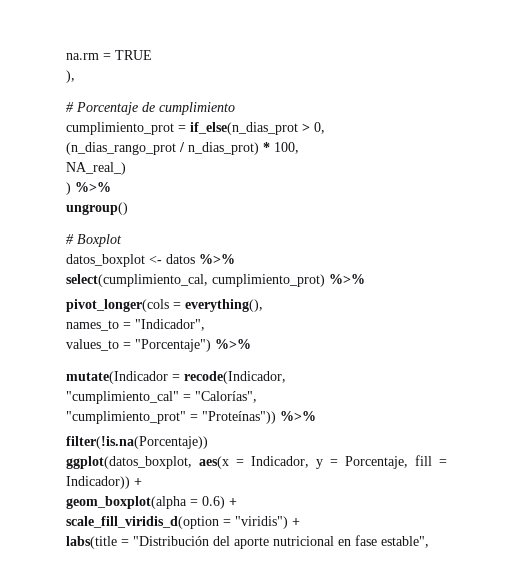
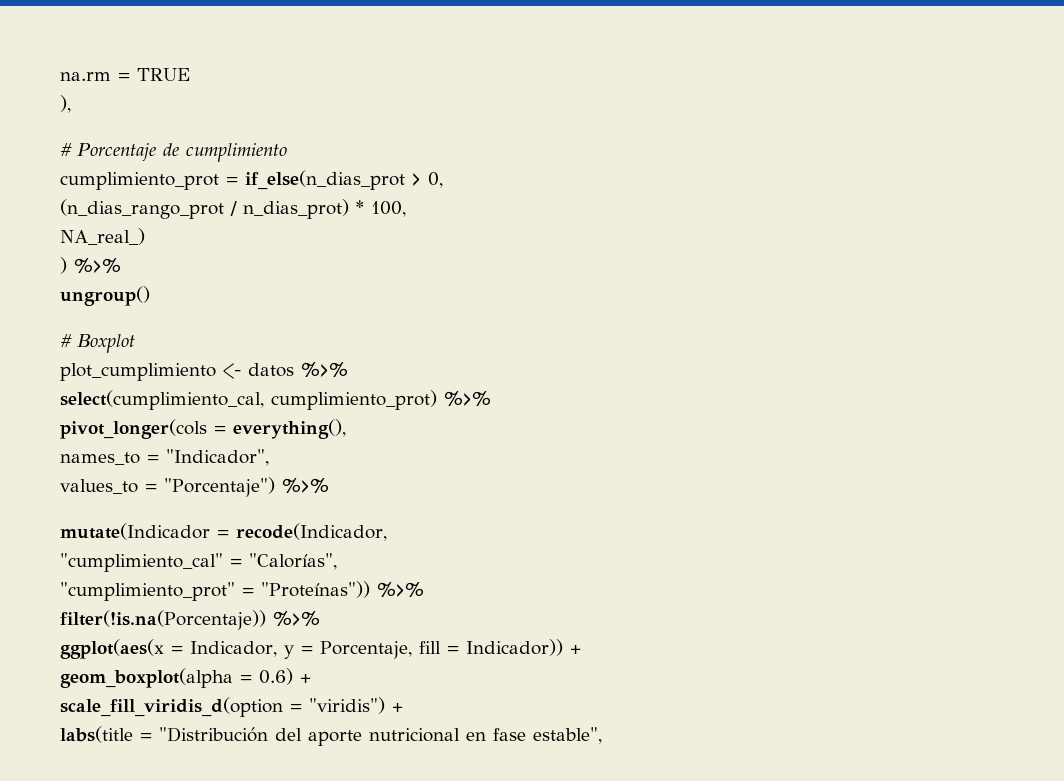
- datos_boxplot <- datos %>%
+ plot_cumplimiento <- datos %>%
- filter(!is.na(Porcentaje))
- ggplot(datos_boxplot, aes(x = Indicador, y = Porcentaje, fill = Indicador)) +
+ filter(!is.na(Porcentaje)) %>%
+ ggplot(aes(x = Indicador, y = Porcentaje, fill = Indicador)) +

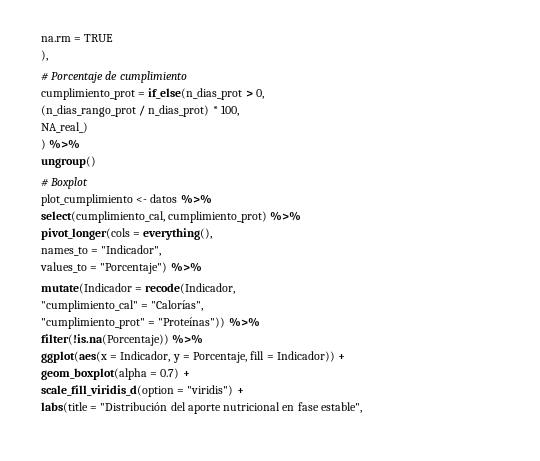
- geom_boxplot(alpha = 0.6) +
+ geom_boxplot(alpha = 0.7) +

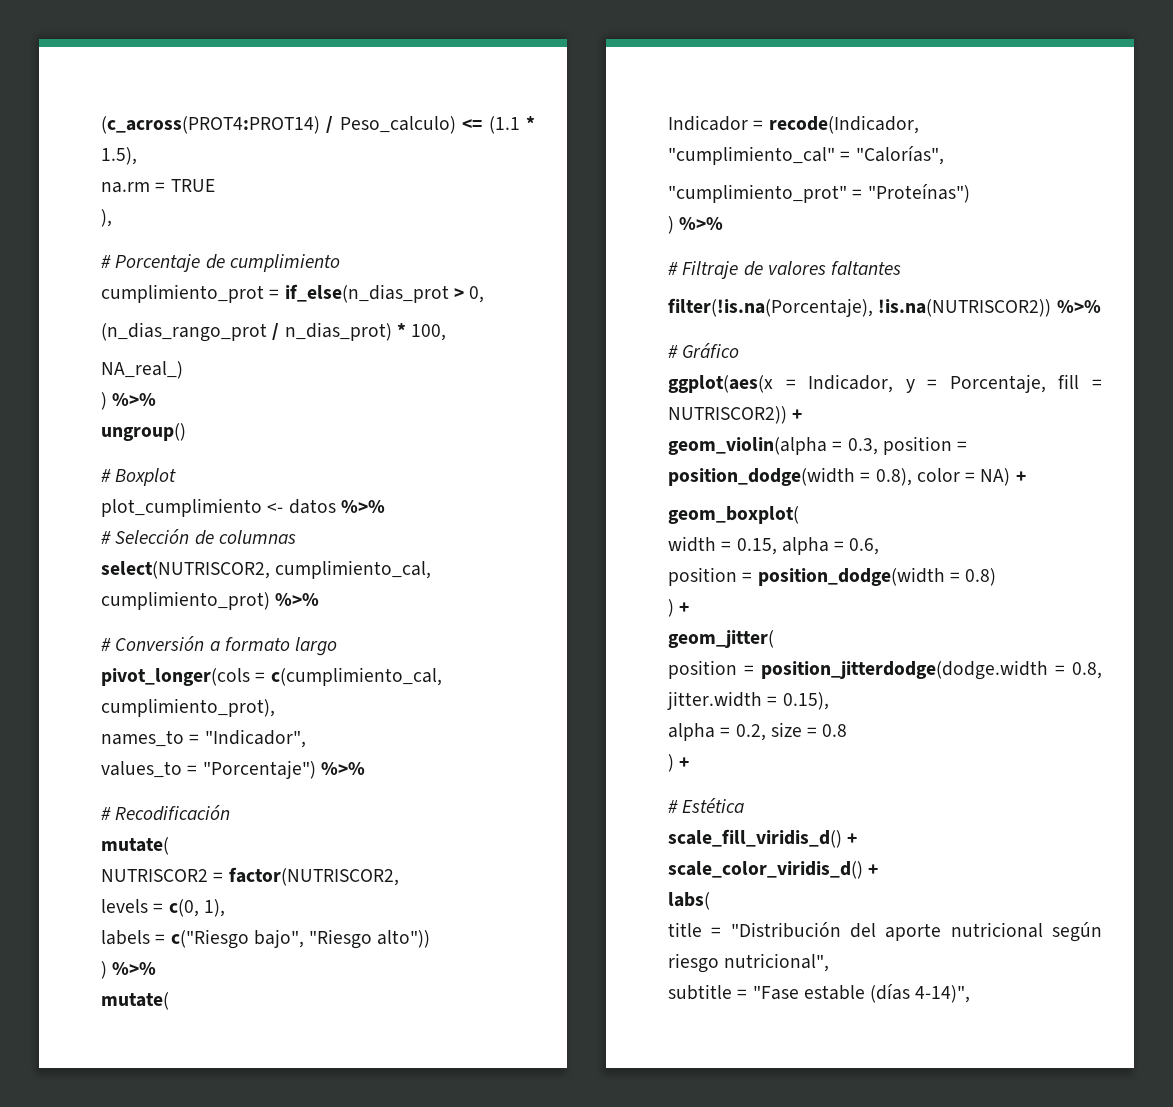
+ (c_across(PROT4:PROT14) / Peso_calculo) <= (1.1 * 1.5),
- select(cumplimiento_cal, cumplimiento_prot) %>%
+ # Selección de columnas
+ select(NUTRISCOR2, cumplimiento_cal, cumplimiento_prot) %>%
+ # Conversión a formato largo
- pivot_longer(cols = everything(),
+ pivot_longer(cols = c(cumplimiento_cal, cumplimiento_prot),
- mutate(Indicador = recode(Indicador,
+ # Recodificación
+ mutate(
+ NUTRISCOR2 = factor(NUTRISCOR2,
+ levels = c(0, 1),
+ labels = c("Riesgo bajo", "Riesgo alto"))
+ ) %>%
+ mutate(
+ Indicador = recode(Indicador,
- "cumplimiento_prot" = "Proteínas")) %>%
- filter(!is.na(Porcentaje)) %>%
+ "cumplimiento_prot" = "Proteínas")
+ ) %>%
+ # Filtraje de valores faltantes
+ filter(!is.na(Porcentaje), !is.na(NUTRISCOR2)) %>%
+ # Gráfico
- ggplot(aes(x = Indicador, y = Porcentaje, fill = Indicador)) +
- geom_boxplot(alpha = 0.7) +
- scale_fill_viridis_d(option = "viridis") +
- labs(title = "Distribución del aporte nutricional en fase estable",
+ ggplot(aes(x = Indicador, y = Porcentaje, fill = NUTRISCOR2)) +
+ geom_violin(alpha = 0.3, position = position_dodge(width = 0.8), color = NA) +
+ geom_boxplot(
+ width = 0.15, alpha = 0.6,
+ position = position_dodge(width = 0.8)
+ ) +
+ geom_jitter(
+ position = position_jitterdodge(dodge.width = 0.8, jitter.width = 0.15),
+ alpha = 0.2, size = 0.8
+ ) +
+ # Estética
+ scale_fill_viridis_d() +
+ scale_color_viridis_d() +
+ labs(
+ title = "Distribución del aporte nutricional según riesgo nutricional",
+ subtitle = "Fase estable (días 4-14)",

